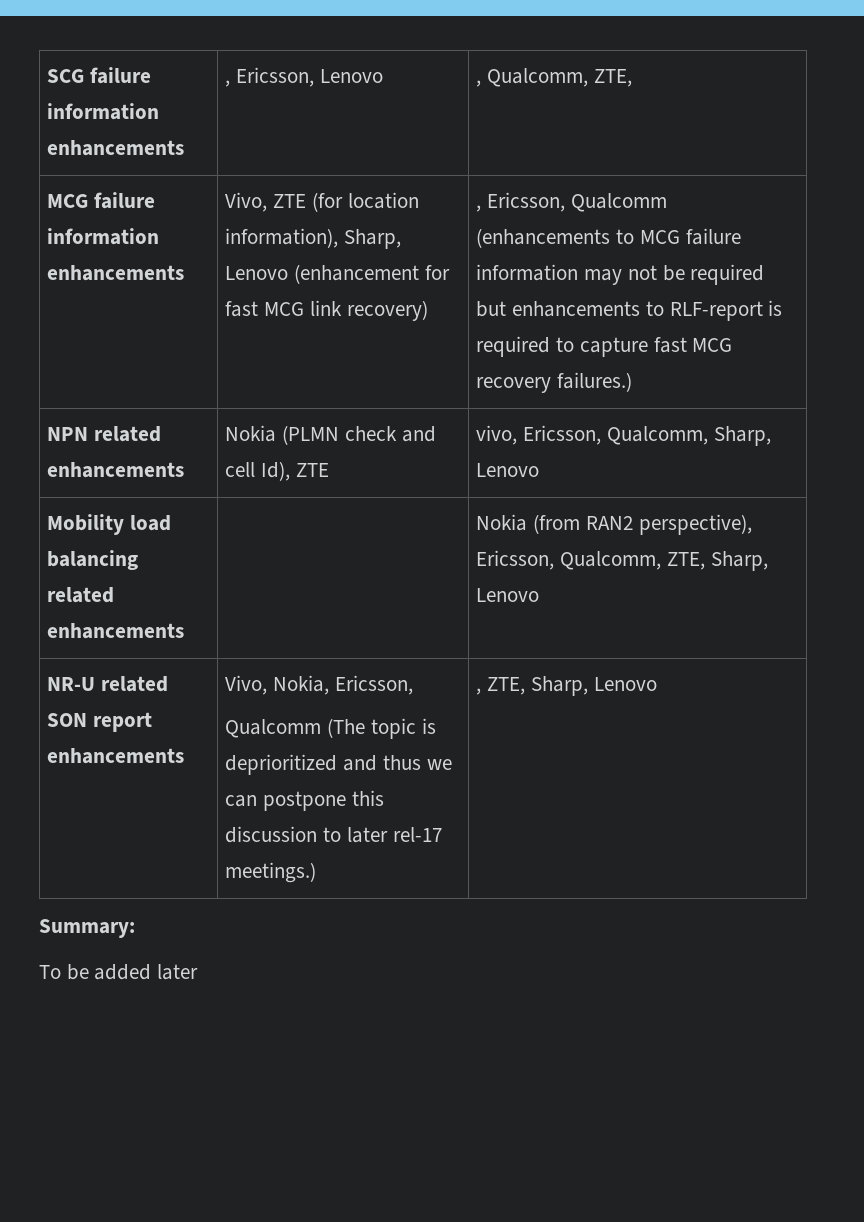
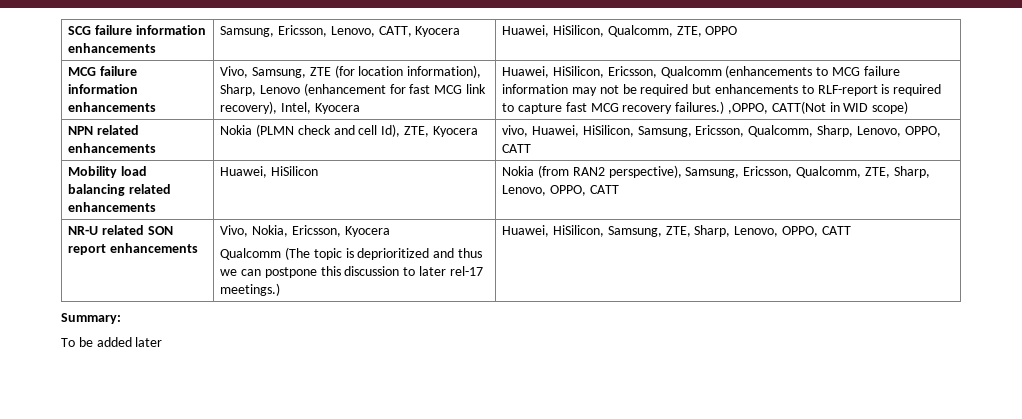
- SCG failure information enhancements | , Ericsson, Lenovo | , Qualcomm, ZTE,
+ SCG failure information enhancements | Samsung, Ericsson, Lenovo, CATT, Kyocera | Huawei, HiSilicon, Qualcomm, ZTE, OPPO
- Vivo, ZTE (for location information), Sharp, Lenovo (enhancement for fast MCG link recovery) | , Ericsson, Qualcomm (enhancements to MCG failure information may not be required but enhancements to RLF-report is required to capture fast MCG recovery failures.)
+ Vivo, Samsung, ZTE (for location information), Sharp, Lenovo (enhancement for fast MCG link recovery), Intel, Kyocera | Huawei, HiSilicon, Ericsson, Qualcomm (enhancements to MCG failure information may not be required but enhancements to RLF-report is required to capture fast MCG recovery failures.) ,OPPO, CATT(Not in WID scope)
- NPN related enhancements | Nokia (PLMN check and cell Id), ZTE | vivo, Ericsson, Qualcomm, Sharp, Lenovo
+ NPN related enhancements | Nokia (PLMN check and cell Id), ZTE, Kyocera | vivo, Huawei, HiSilicon, Samsung, Ericsson, Qualcomm, Sharp, Lenovo, OPPO, CATT
- Mobility load balancing related enhancements | | Nokia (from RAN2 perspective), Ericsson, Qualcomm, ZTE, Sharp, Lenovo
+ Mobility load balancing related enhancements | Huawei, HiSilicon | Nokia (from RAN2 perspective), Samsung, Ericsson, Qualcomm, ZTE, Sharp, Lenovo, OPPO, CATT
- NR-U related SON report enhancements | Vivo, Nokia, Ericsson,
- Qualcomm (The topic is deprioritized and thus we can postpone this discussion to later rel-17 meetings.) | , ZTE, Sharp, Lenovo
+ NR-U related SON report enhancements | Vivo, Nokia, Ericsson, Kyocera
+ Qualcomm (The topic is deprioritized and thus we can postpone this discussion to later rel-17 meetings.) | Huawei, HiSilicon, Samsung, ZTE, Sharp, Lenovo, OPPO, CATT

